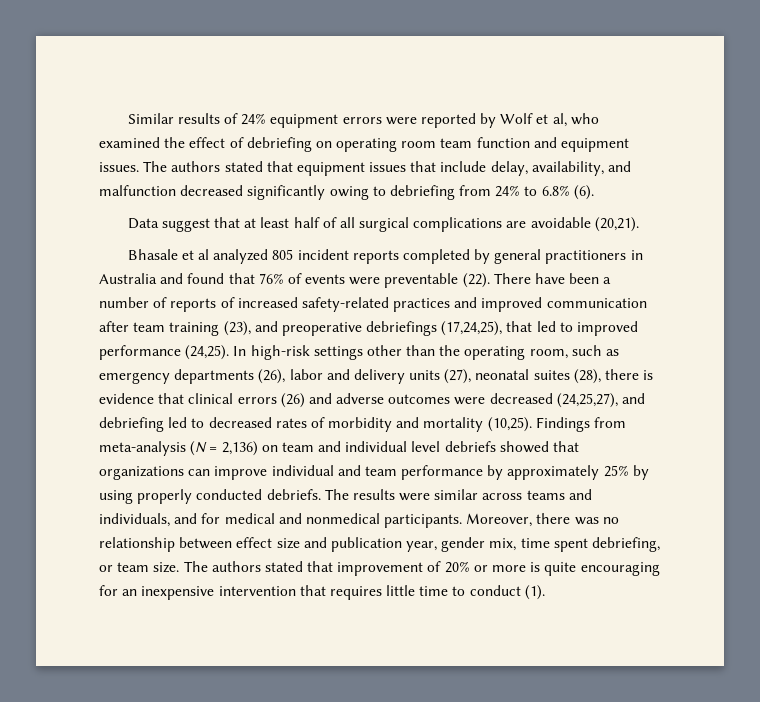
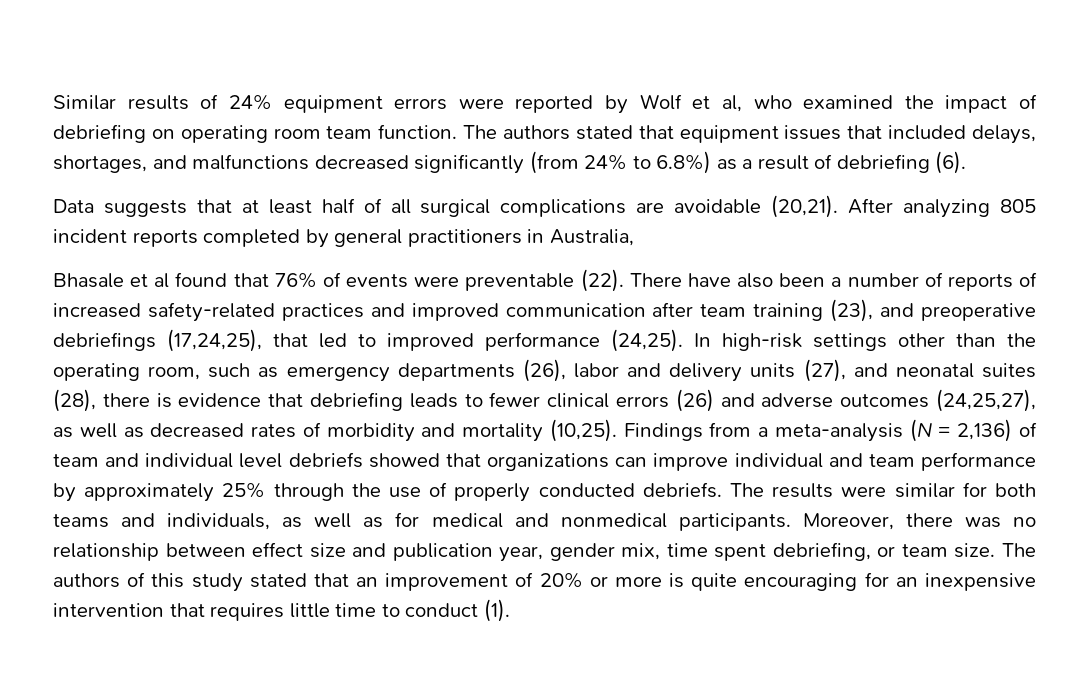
- Similar results of 24% equipment errors were reported by Wolf et al, who examined the effect of debriefing on operating room team function and equipment issues.
+ Similar results of 24% equipment errors were reported by Wolf et al, who examined the impact of debriefing on operating room team function.
- The authors stated that equipment issues that include delay, availability, and malfunction decreased significantly owing to debriefing from 24% to 6.8% (6).
+ The authors stated that equipment issues that included delays, shortages, and malfunctions decreased significantly (from 24% to 6.8%) as a result of debriefing (6).
- Data suggest that at least half of all surgical complications are avoidable (20,21).
- Bhasale et al analyzed 805 incident reports completed by general practitioners in Australia and found that 76% of events were preventable (22).
+ Data suggests that at least half of all surgical complications are avoidable (20,21). After analyzing 805 incident reports completed by general practitioners in Australia,
+ Bhasale et al found that 76% of events were preventable (22).
- There have been a number of reports of increased safety-related practices and improved communication after team training (23), and preoperative debriefings (17,24,25), that led to improved performance (24,25).
+ There have also been a number of reports of increased safety-related practices and improved communication after team training (23), and preoperative debriefings (17,24,25), that led to improved performance (24,25).
- In high-risk settings other than the operating room, such as emergency departments (26), labor and delivery units (27), neonatal suites (28), there is evidence that clinical errors (26) and adverse outcomes were decreased (24,25,27), and debriefing led to decreased rates of morbidity and mortality (10,25).
+ In high-risk settings other than the operating room, such as emergency departments (26), labor and delivery units (27), and neonatal suites (28), there is evidence that debriefing leads to fewer clinical errors (26) and adverse outcomes (24,25,27), as well as decreased rates of morbidity and mortality (10,25).
- Findings from meta-analysis (N = 2,136) on team and individual level debriefs showed that organizations can improve individual and team performance by approximately 25% by using properly conducted debriefs.
+ Findings from a meta-analysis (N = 2,136) of team and individual level debriefs showed that organizations can improve individual and team performance by approximately 25% through the use of properly conducted debriefs.
- The results were similar across teams and individuals, and for medical and nonmedical participants.
+ The results were similar for both teams and individuals, as well as for medical and nonmedical participants.
- The authors stated that improvement of 20% or more is quite encouraging for an inexpensive intervention that requires little time to conduct (1).
+ The authors of this study stated that an improvement of 20% or more is quite encouraging for an inexpensive intervention that requires little time to conduct (1).

